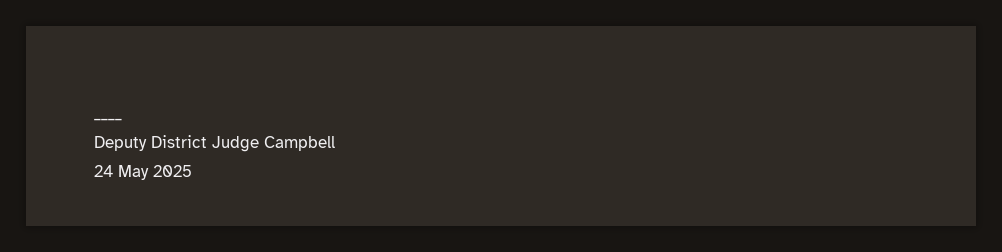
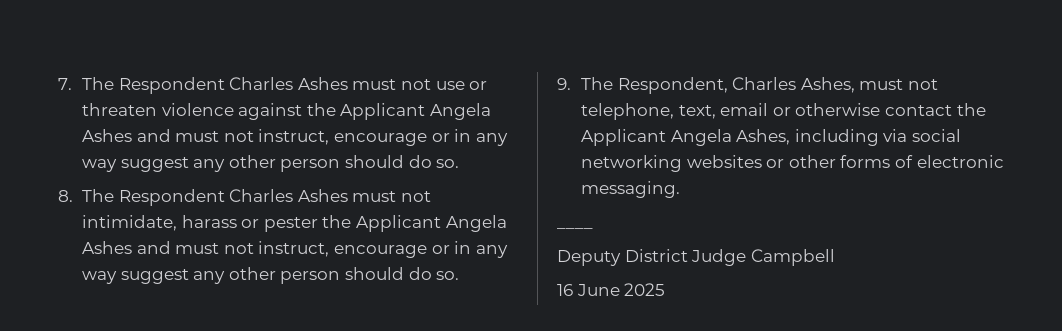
+ 7. The Respondent Charles Ashes must not use or threaten violence against the Applicant Angela Ashes and must not instruct, encourage or in any way suggest any other person should do so.
+ 8. The Respondent Charles Ashes must not intimidate, harass or pester the Applicant Angela Ashes and must not instruct, encourage or in any way suggest any other person should do so.
+ 9. The Respondent, Charles Ashes, must not telephone, text, email or otherwise contact the Applicant Angela Ashes, including via social networking websites or other forms of electronic messaging.
- 24 May 2025
+ 16 June 2025

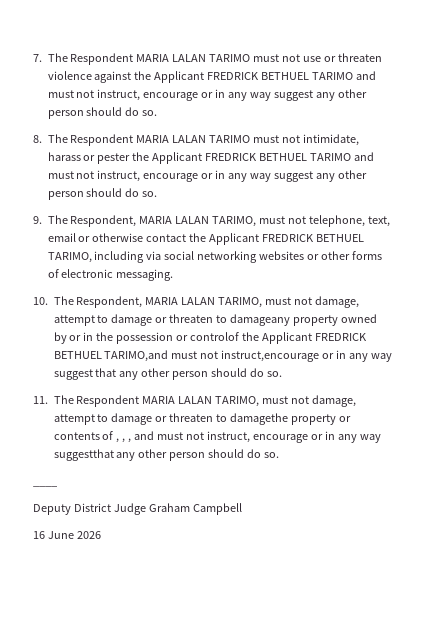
- 7. The Respondent Charles Ashes must not use or threaten violence against the Applicant Angela Ashes and must not instruct, encourage or in any way suggest any other person should do so.
+ 7. The Respondent MARIA LALAN TARIMO must not use or threaten violence against the Applicant FREDRICK BETHUEL TARIMO and must not instruct, encourage or in any way suggest any other person should do so.
- 8. The Respondent Charles Ashes must not intimidate, harass or pester the Applicant Angela Ashes and must not instruct, encourage or in any way suggest any other person should do so.
+ 8. The Respondent MARIA LALAN TARIMO must not intimidate, harass or pester the Applicant FREDRICK BETHUEL TARIMO and must not instruct, encourage or in any way suggest any other person should do so.
- 9. The Respondent, Charles Ashes, must not telephone, text, email or otherwise contact the Applicant Angela Ashes, including via social networking websites or other forms of electronic messaging.
+ 9. The Respondent, MARIA LALAN TARIMO, must not telephone, text, email or otherwise contact the Applicant FREDRICK BETHUEL TARIMO, including via social networking websites or other forms of electronic messaging.
+ 10. The Respondent, MARIA LALAN TARIMO, must not damage, attempt to damage or threaten to damageany property owned by or in the possession or controlof the Applicant FREDRICK BETHUEL TARIMO,and must not instruct,encourage or in any way suggest that any other person should do so.
+ 11. The Respondent MARIA LALAN TARIMO, must not damage, attempt to damage or threaten to damagethe property or contents of , , , and must not instruct, encourage or in any way suggestthat any other person should do so.
- Deputy District Judge Campbell
+ Deputy District Judge Graham Campbell
- 16 June 2025
+ 16 June 2026

